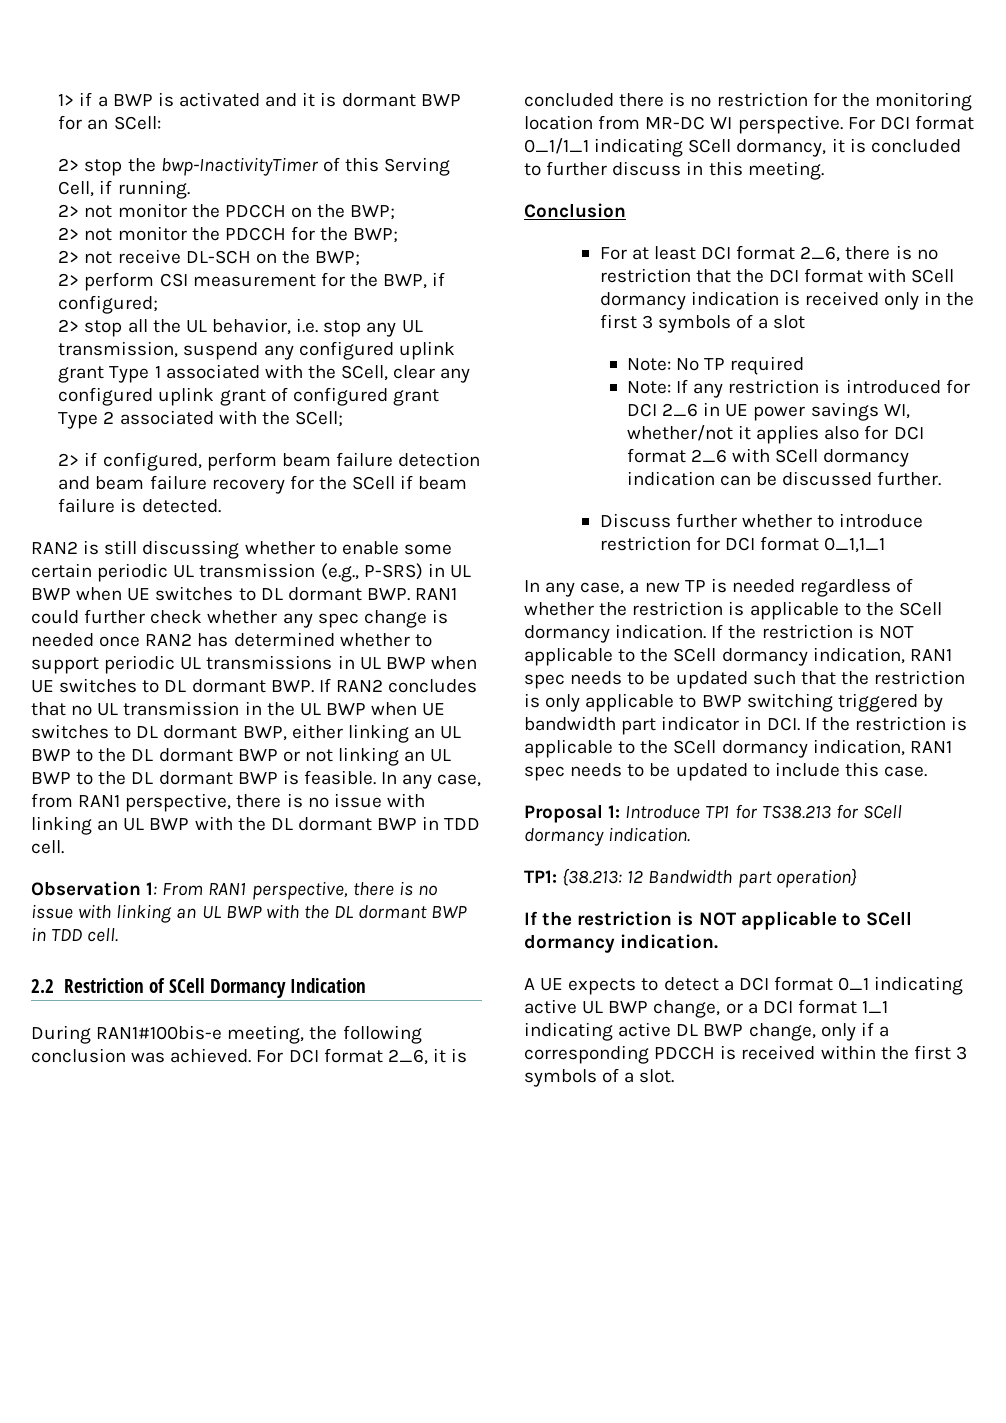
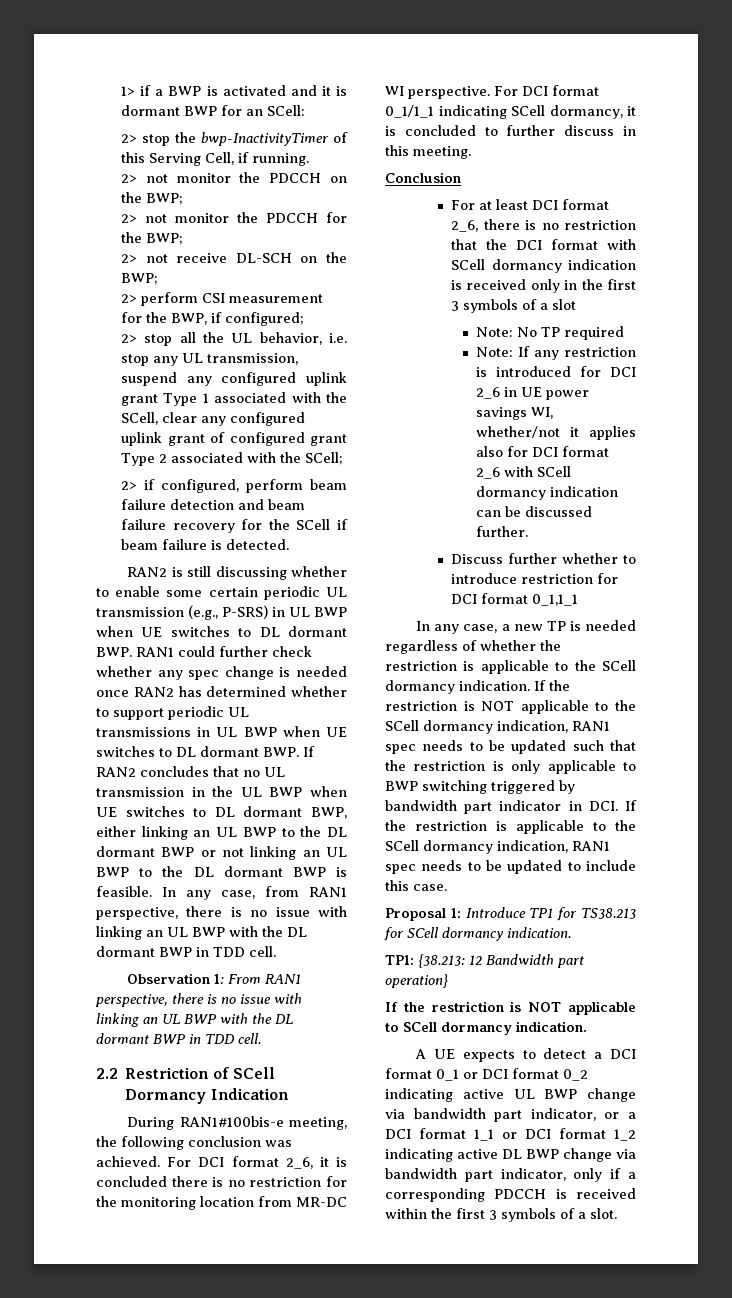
- A UE expects to detect a DCI format 0_1 indicating active UL BWP change, or a DCI format 1_1 indicating active DL BWP change, only if a corresponding PDCCH is received within the first 3 symbols of a slot.
+ A UE expects to detect a DCI format 0_1 or DCI format 0_2 indicating active UL BWP change via bandwidth part indicator, or a DCI format 1_1 or DCI format 1_2 indicating active DL BWP change via bandwidth part indicator, only if a corresponding PDCCH is received within the first 3 symbols of a slot.

